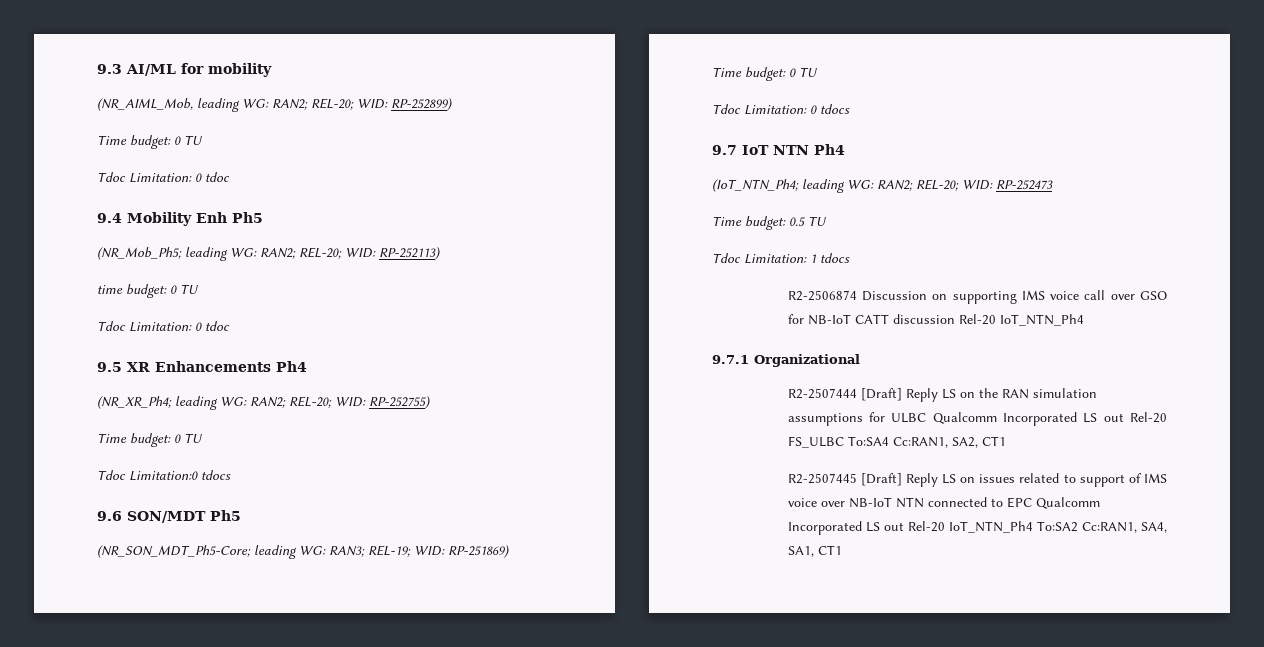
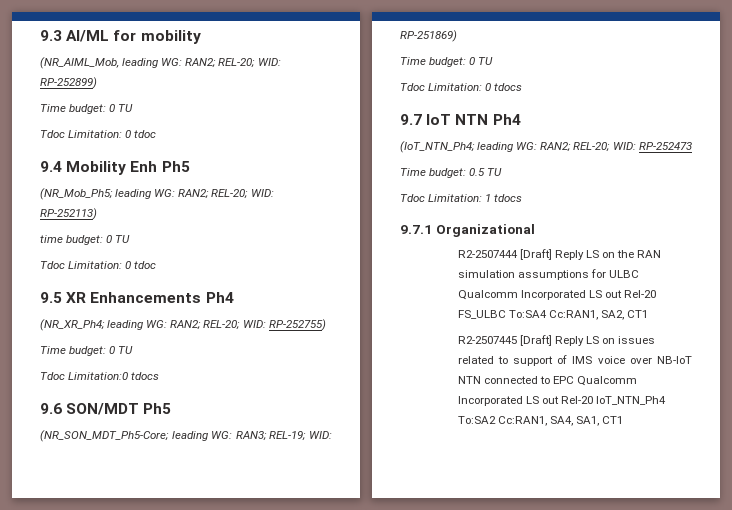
- R2-2506874 Discussion on supporting IMS voice call over GSO for NB-IoT CATT discussion Rel-20 IoT_NTN_Ph4

